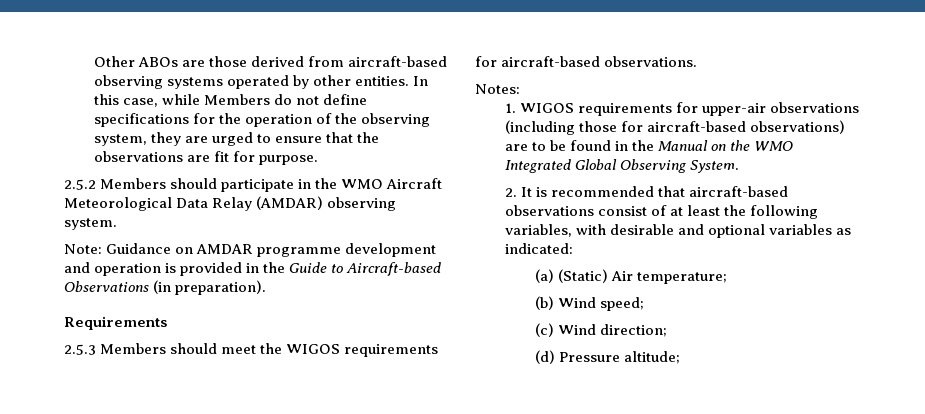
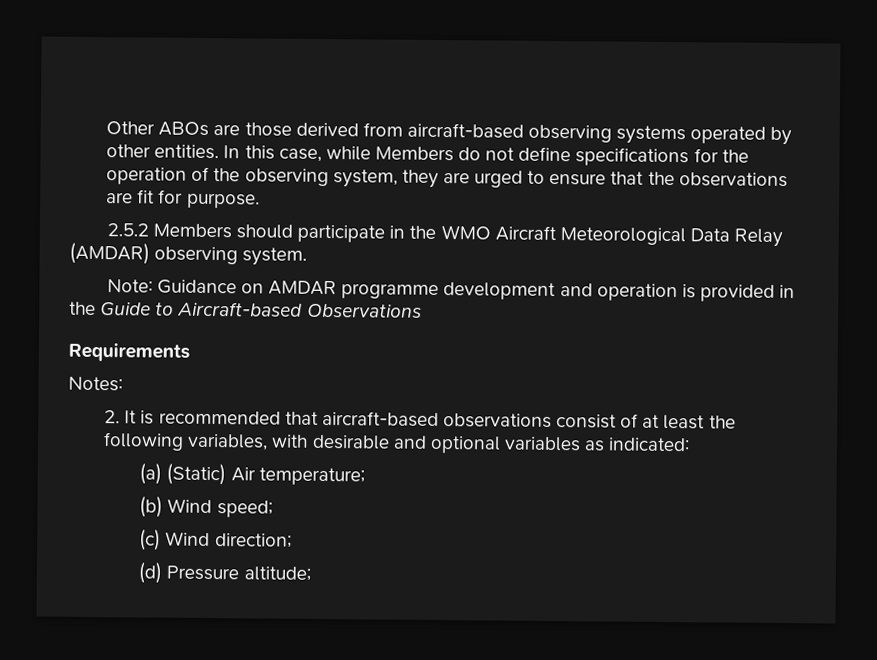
- Note: Guidance on AMDAR programme development and operation is provided in the Guide to Aircraft-based Observations (in preparation).
+ Note: Guidance on AMDAR programme development and operation is provided in the Guide to Aircraft-based Observations
- 2.5.3 Members should meet the WIGOS requirements for aircraft-based observations.
  Notes:
- 1. WIGOS requirements for upper-air observations (including those for aircraft-based observations) are to be found in the Manual on the WMO Integrated Global Observing System.

